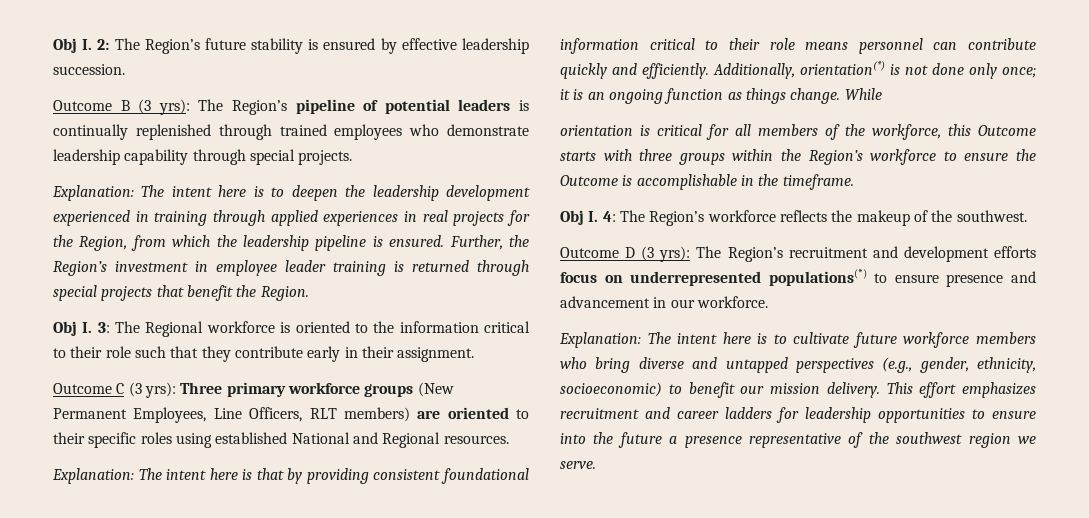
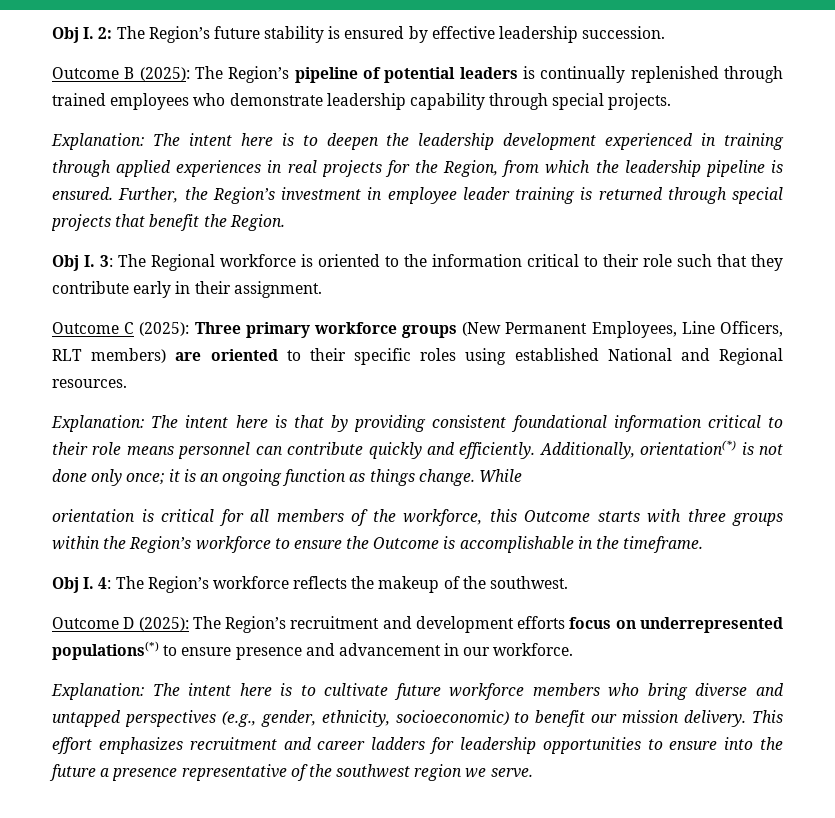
- Outcome B (3 yrs): The Region’s pipeline of potential leaders is continually replenished through trained employees who demonstrate leadership capability through special projects.
+ Outcome B (2025): The Region’s pipeline of potential leaders is continually replenished through trained employees who demonstrate leadership capability through special projects.
- Outcome C (3 yrs): Three primary workforce groups (New Permanent Employees, Line Officers, RLT members) are oriented to their specific roles using established National and Regional resources.
+ Outcome C (2025): Three primary workforce groups (New Permanent Employees, Line Officers, RLT members) are oriented to their specific roles using established National and Regional resources.
- Outcome D (3 yrs): The Region’s recruitment and development efforts focus on underrepresented populations(*) to ensure presence and advancement in our workforce.
+ Outcome D (2025): The Region’s recruitment and development efforts focus on underrepresented populations(*) to ensure presence and advancement in our workforce.

